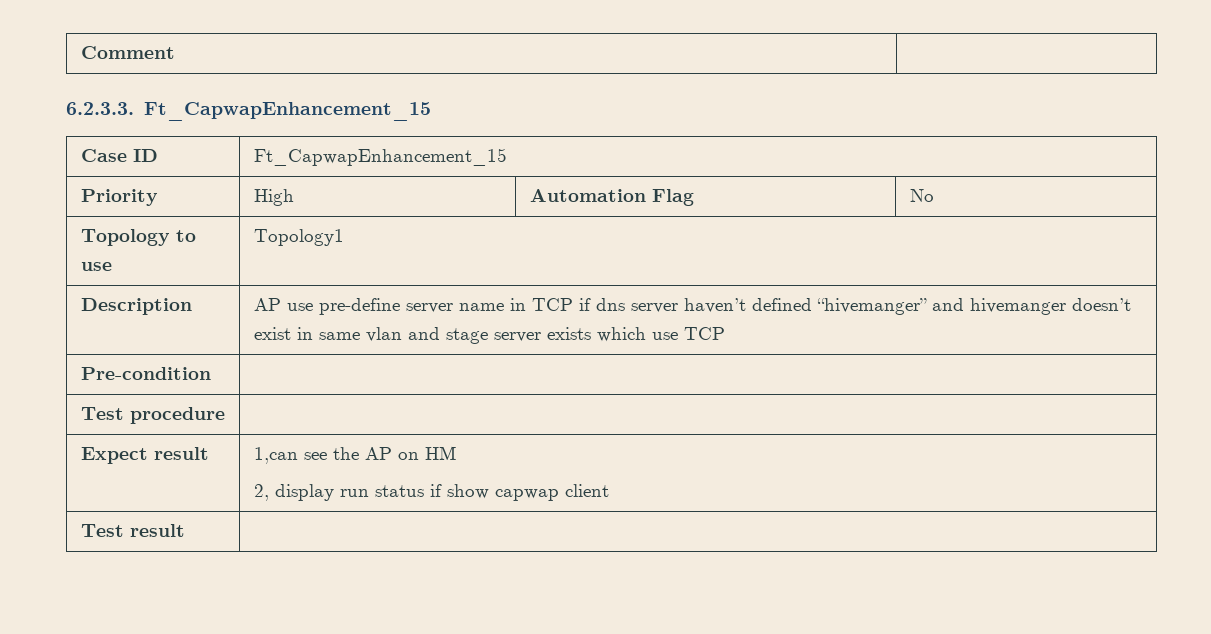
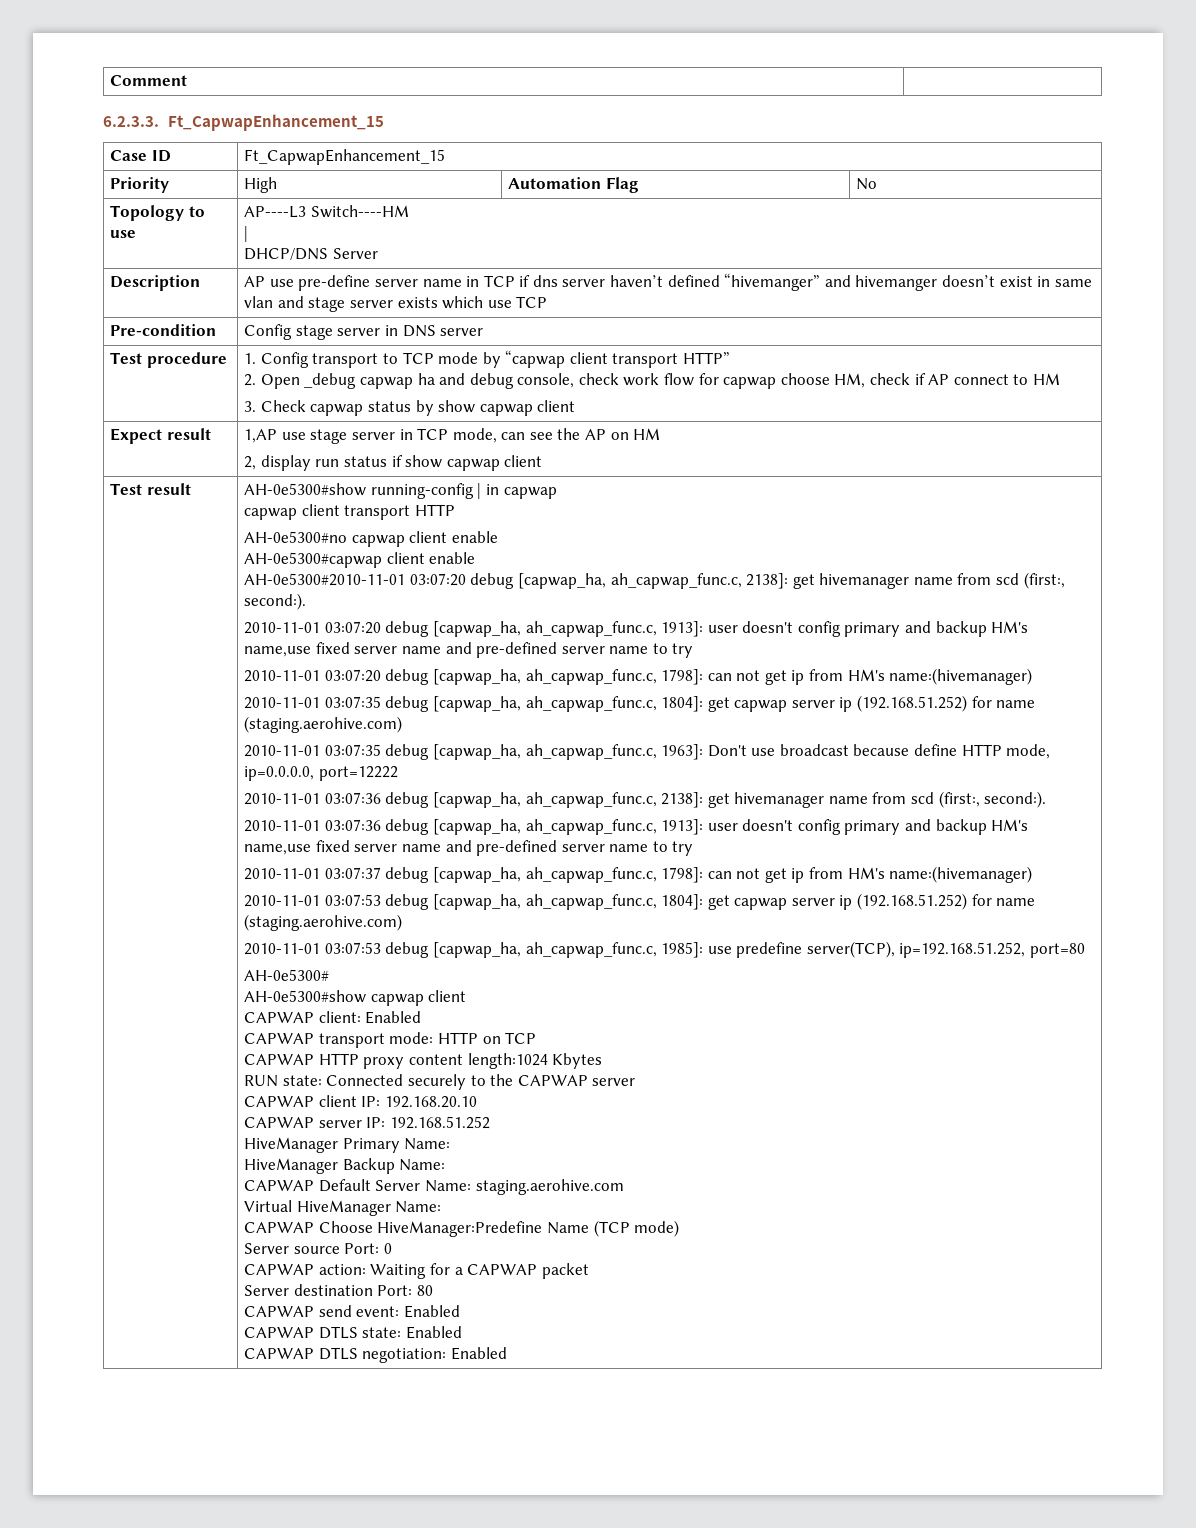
- Topology to use | Topology1
+ Topology to use | AP----L3 Switch----HM
+ |
+ DHCP/DNS Server
- Pre-condition |
- Test procedure |
- Expect result | 1,can see the AP on HM
+ Pre-condition | Config stage server in DNS server
+ Test procedure | 1. Config transport to TCP mode by “capwap client transport HTTP”
+ 2. Open _debug capwap ha and debug console, check work flow for capwap choose HM, check if AP connect to HM
+ 3. Check capwap status by show capwap client
+ Expect result | 1,AP use stage server in TCP mode, can see the AP on HM
+ AH-0e5300#show running-config | in capwap
+ capwap client transport HTTP
+ AH-0e5300#no capwap client enable
+ AH-0e5300#capwap client enable
+ AH-0e5300#2010-11-01 03:07:20 debug [capwap_ha, ah_capwap_func.c, 2138]: get hivemanager name from scd (first:, second:).
+ 2010-11-01 03:07:20 debug [capwap_ha, ah_capwap_func.c, 1913]: user doesn't config primary and backup HM's name,use fixed server name and pre-defined server name to try
+ 2010-11-01 03:07:20 debug [capwap_ha, ah_capwap_func.c, 1798]: can not get ip from HM's name:(hivemanager)
+ 2010-11-01 03:07:35 debug [capwap_ha, ah_capwap_func.c, 1804]: get capwap server ip (192.168.51.252) for name (staging.aerohive.com)
+ 2010-11-01 03:07:35 debug [capwap_ha, ah_capwap_func.c, 1963]: Don't use broadcast because define HTTP mode, ip=0.0.0.0, port=12222
+ 2010-11-01 03:07:36 debug [capwap_ha, ah_capwap_func.c, 2138]: get hivemanager name from scd (first:, second:).
+ 2010-11-01 03:07:36 debug [capwap_ha, ah_capwap_func.c, 1913]: user doesn't config primary and backup HM's name,use fixed server name and pre-defined server name to try
+ 2010-11-01 03:07:37 debug [capwap_ha, ah_capwap_func.c, 1798]: can not get ip from HM's name:(hivemanager)
+ 2010-11-01 03:07:53 debug [capwap_ha, ah_capwap_func.c, 1804]: get capwap server ip (192.168.51.252) for name (staging.aerohive.com)
+ 2010-11-01 03:07:53 debug [capwap_ha, ah_capwap_func.c, 1985]: use predefine server(TCP), ip=192.168.51.252, port=80
+ AH-0e5300#
+ AH-0e5300#show capwap client
+ CAPWAP client: Enabled
+ CAPWAP transport mode: HTTP on TCP
+ CAPWAP HTTP proxy content length:1024 Kbytes
+ RUN state: Connected securely to the CAPWAP server
+ CAPWAP client IP: 192.168.20.10
+ CAPWAP server IP: 192.168.51.252
+ HiveManager Primary Name:
+ HiveManager Backup Name:
+ CAPWAP Default Server Name: staging.aerohive.com
+ Virtual HiveManager Name:
+ CAPWAP Choose HiveManager:Predefine Name (TCP mode)
+ Server source Port: 0
+ CAPWAP action: Waiting for a CAPWAP packet
+ Server destination Port: 80
+ CAPWAP send event: Enabled
+ CAPWAP DTLS state: Enabled
+ CAPWAP DTLS negotiation: Enabled

